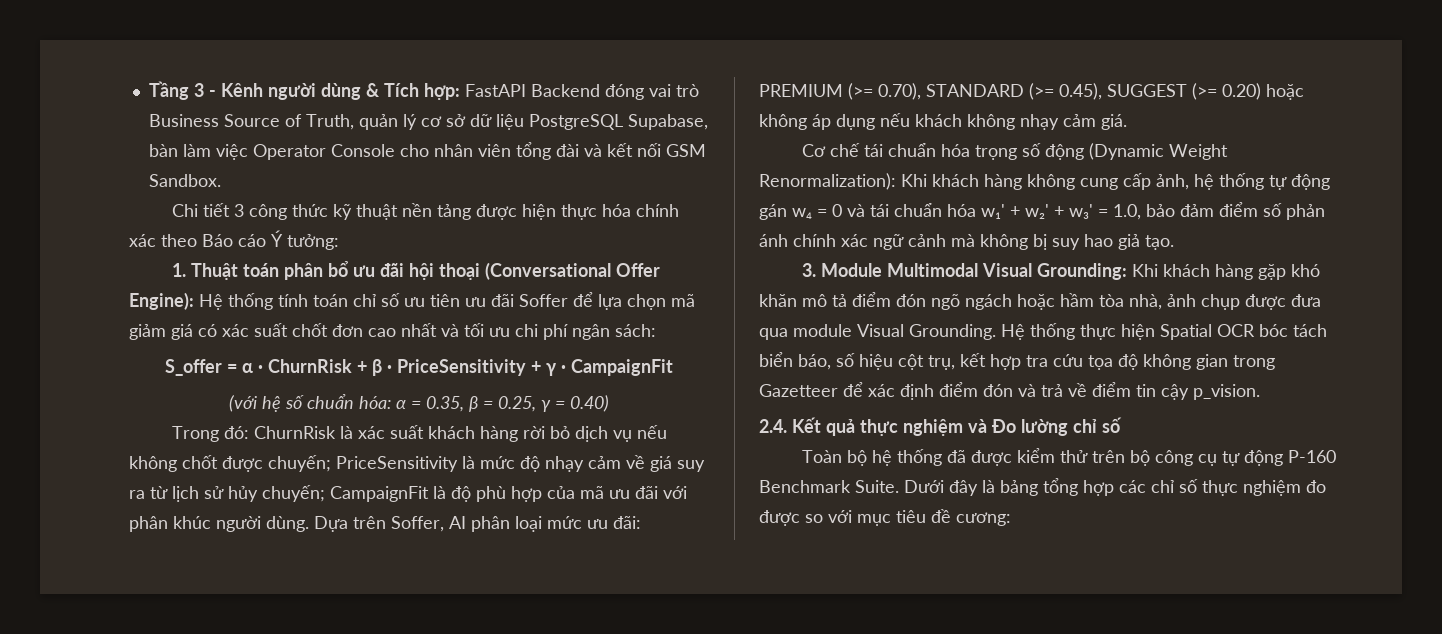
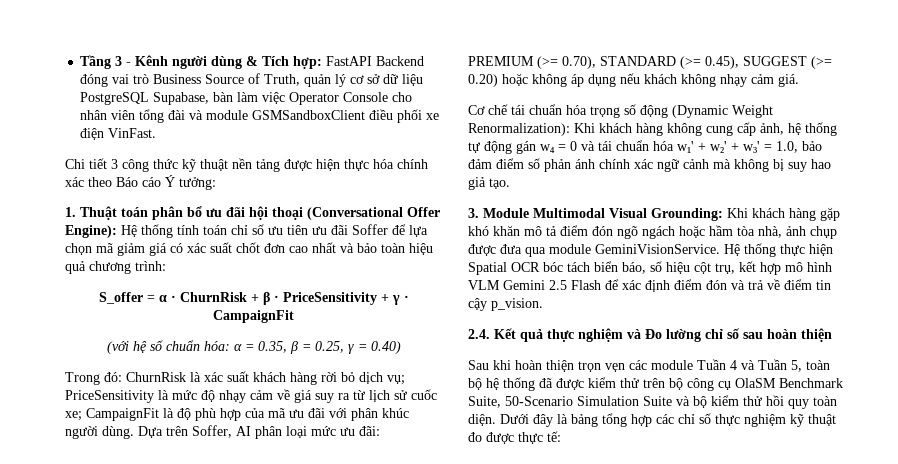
- Tầng 3 - Kênh người dùng & Tích hợp: FastAPI Backend đóng vai trò Business Source of Truth, quản lý cơ sở dữ liệu PostgreSQL Supabase, bàn làm việc Operator Console cho nhân viên tổng đài và kết nối GSM Sandbox.
+ Tầng 3 - Kênh người dùng & Tích hợp: FastAPI Backend đóng vai trò Business Source of Truth, quản lý cơ sở dữ liệu PostgreSQL Supabase, bàn làm việc Operator Console cho nhân viên tổng đài và module GSMSandboxClient điều phối xe điện VinFast.
- 1. Thuật toán phân bổ ưu đãi hội thoại (Conversational Offer Engine): Hệ thống tính toán chỉ số ưu tiên ưu đãi Soffer để lựa chọn mã giảm giá có xác suất chốt đơn cao nhất và tối ưu chi phí ngân sách:
+ 1. Thuật toán phân bổ ưu đãi hội thoại (Conversational Offer Engine): Hệ thống tính toán chỉ số ưu tiên ưu đãi Soffer để lựa chọn mã giảm giá có xác suất chốt đơn cao nhất và bảo toàn hiệu quả chương trình:
- Trong đó: ChurnRisk là xác suất khách hàng rời bỏ dịch vụ nếu không chốt được chuyến; PriceSensitivity là mức độ nhạy cảm về giá suy ra từ lịch sử hủy chuyến; CampaignFit là độ phù hợp của mã ưu đãi với phân khúc người dùng.
+ Trong đó: ChurnRisk là xác suất khách hàng rời bỏ dịch vụ; PriceSensitivity là mức độ nhạy cảm về giá suy ra từ lịch sử cuốc xe; CampaignFit là độ phù hợp của mã ưu đãi với phân khúc người dùng.
- 3. Module Multimodal Visual Grounding: Khi khách hàng gặp khó khăn mô tả điểm đón ngõ ngách hoặc hầm tòa nhà, ảnh chụp được đưa qua module Visual Grounding.
+ 3. Module Multimodal Visual Grounding: Khi khách hàng gặp khó khăn mô tả điểm đón ngõ ngách hoặc hầm tòa nhà, ảnh chụp được đưa qua module GeminiVisionService.
- Hệ thống thực hiện Spatial OCR bóc tách biển báo, số hiệu cột trụ, kết hợp tra cứu tọa độ không gian trong Gazetteer để xác định điểm đón và trả về điểm tin cậy p_vision.
+ Hệ thống thực hiện Spatial OCR bóc tách biển báo, số hiệu cột trụ, kết hợp mô hình VLM Gemini 2.5 Flash để xác định điểm đón và trả về điểm tin cậy p_vision.
- 2.4. Kết quả thực nghiệm và Đo lường chỉ số
- Toàn bộ hệ thống đã được kiểm thử trên bộ công cụ tự động P-160 Benchmark Suite.
+ 2.4. Kết quả thực nghiệm và Đo lường chỉ số sau hoàn thiện
+ Sau khi hoàn thiện trọn vẹn các module Tuần 4 và Tuần 5, toàn bộ hệ thống đã được kiểm thử trên bộ công cụ OlaSM Benchmark Suite, 50-Scenario Simulation Suite và bộ kiểm thử hồi quy toàn diện.
- Dưới đây là bảng tổng hợp các chỉ số thực nghiệm đo được so với mục tiêu đề cương:
+ Dưới đây là bảng tổng hợp các chỉ số thực nghiệm kỹ thuật đo được thực tế:

